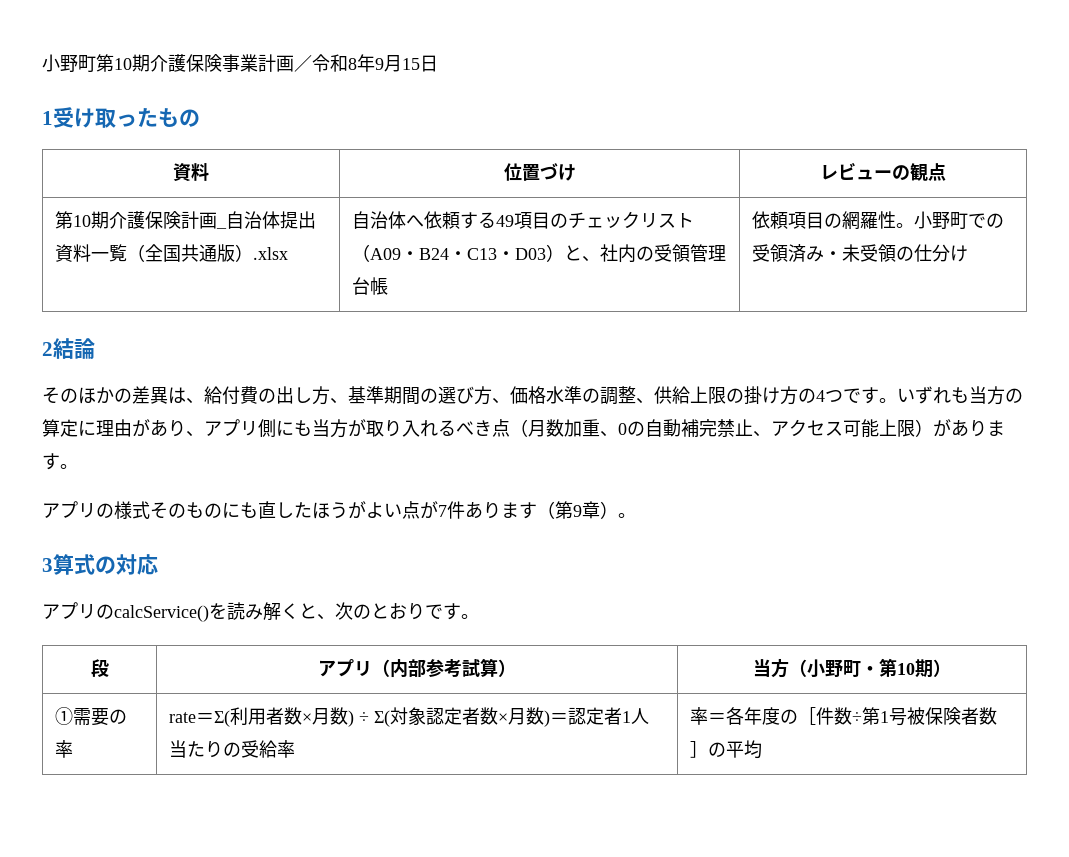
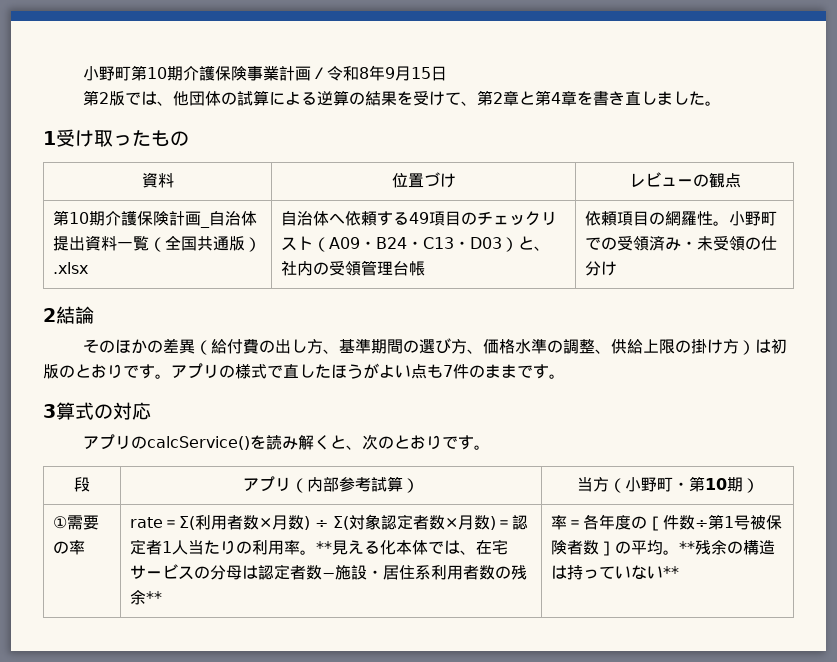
+ 第2版では、他団体の試算による逆算の結果を受けて、第2章と第4章を書き直しました。
- そのほかの差異は、給付費の出し方、基準期間の選び方、価格水準の調整、供給上限の掛け方の4つです。いずれも当方の算定に理由があり、アプリ側にも当方が取り入れるべき点（月数加重、0の自動補完禁止、アクセス可能上限）があります。
- アプリの様式そのものにも直したほうがよい点が7件あります（第9章）。
+ そのほかの差異（給付費の出し方、基準期間の選び方、価格水準の調整、供給上限の掛け方）は初版のとおりです。アプリの様式で直したほうがよい点も7件のままです。
- rate＝Σ(利用者数×月数) ÷ Σ(対象認定者数×月数)＝認定者1人当たりの受給率
+ rate＝Σ(利用者数×月数) ÷ Σ(対象認定者数×月数)＝認定者1人当たりの利用率。**見える化本体では、在宅サービスの分母は認定者数−施設・居住系利用者数の残余**
- 率＝各年度の［件数÷第1号被保険者数］の平均
+ 率＝各年度の［件数÷第1号被保険者数］の平均。**残余の構造は持っていない**

